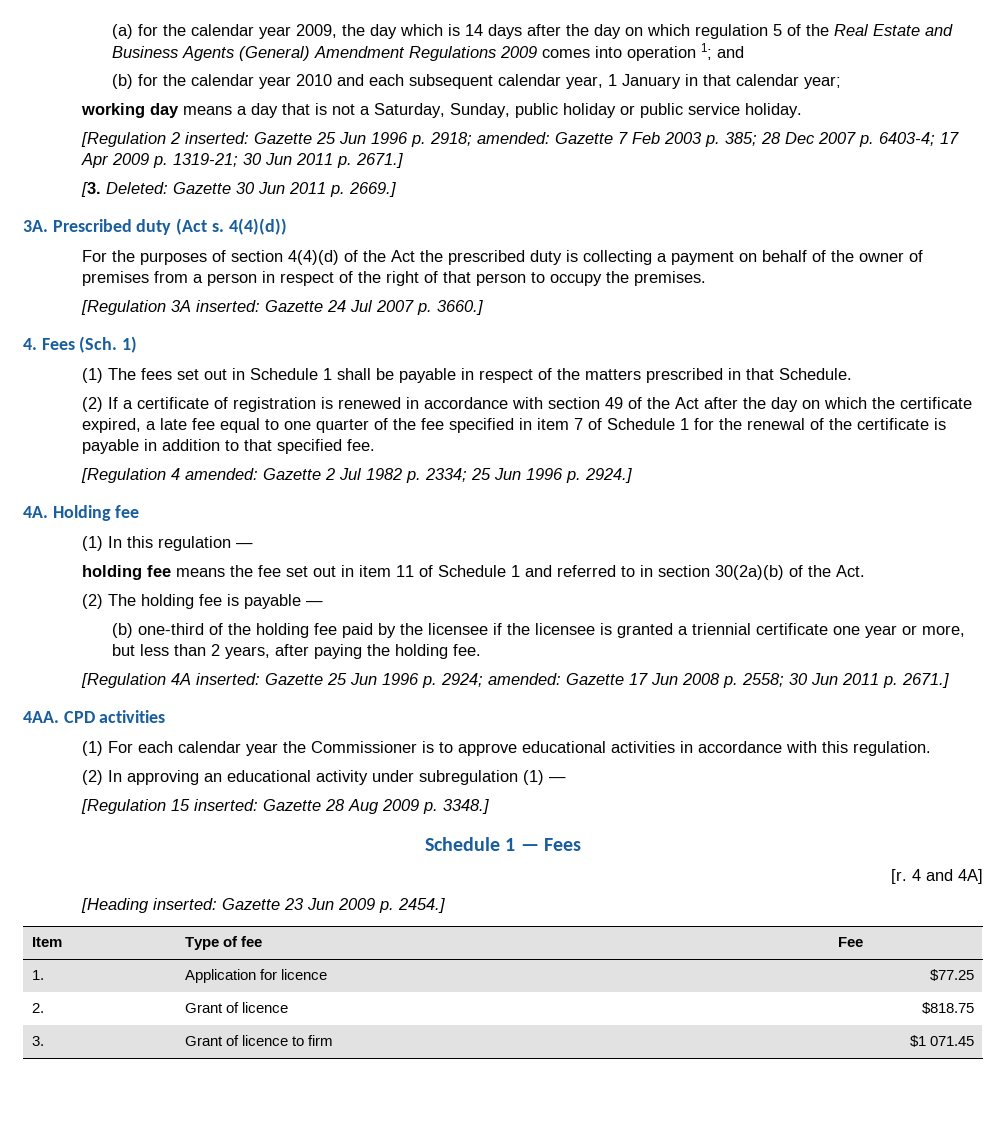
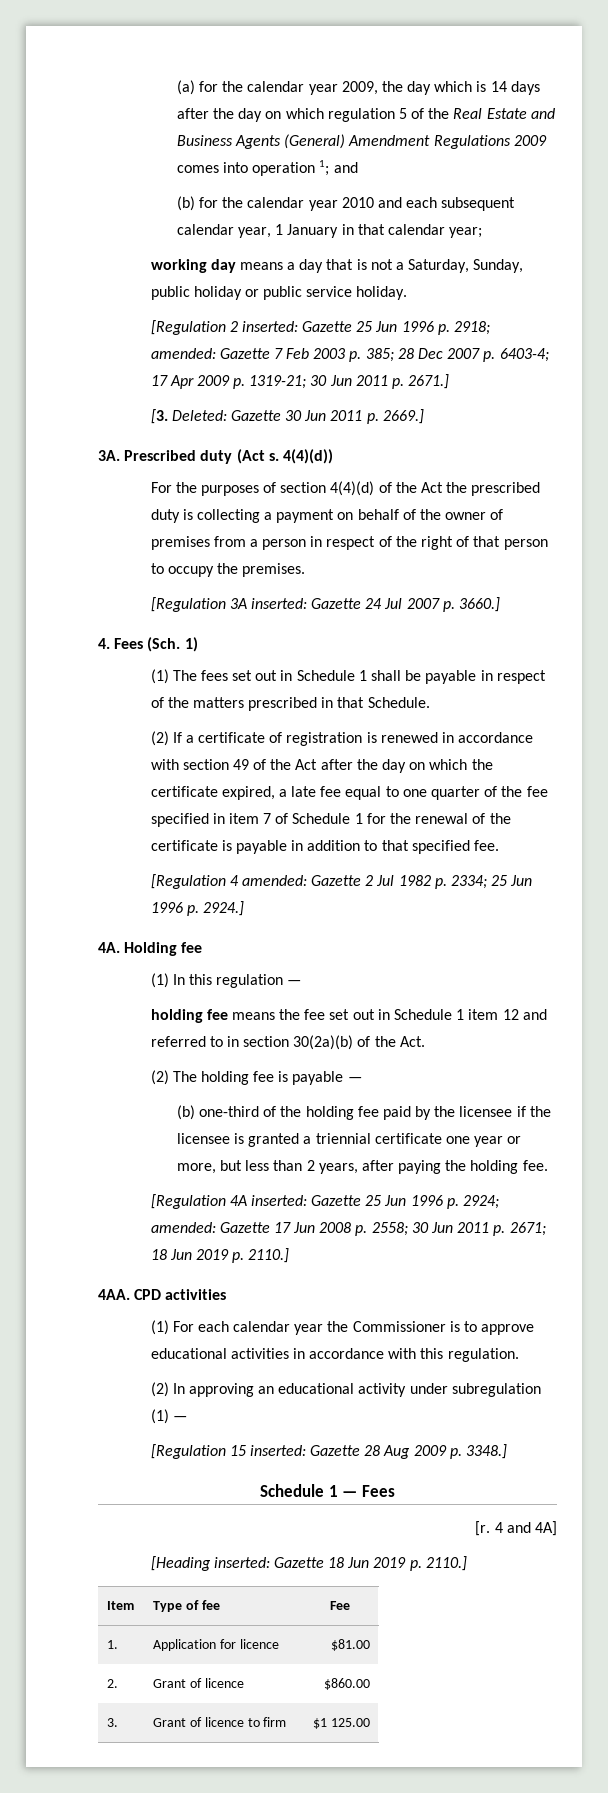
- holding fee means the fee set out in item 11 of Schedule 1 and referred to in section 30(2a)(b) of the Act.
+ holding fee means the fee set out in Schedule 1 item 12 and referred to in section 30(2a)(b) of the Act.
- [Regulation 4A inserted: Gazette 25 Jun 1996 p. 2924; amended: Gazette 17 Jun 2008 p. 2558; 30 Jun 2011 p. 2671.]
+ [Regulation 4A inserted: Gazette 25 Jun 1996 p. 2924; amended: Gazette 17 Jun 2008 p. 2558; 30 Jun 2011 p. 2671; 18 Jun 2019 p. 2110.]
- [Heading inserted: Gazette 23 Jun 2009 p. 2454.]
+ [Heading inserted: Gazette 18 Jun 2019 p. 2110.]
- 1. | Application for licence | $77.25
+ 1. | Application for licence | $81.00
- 2. | Grant of licence | $818.75
+ 2. | Grant of licence | $860.00
- 3. | Grant of licence to firm | $1 071.45
+ 3. | Grant of licence to firm | $1 125.00

